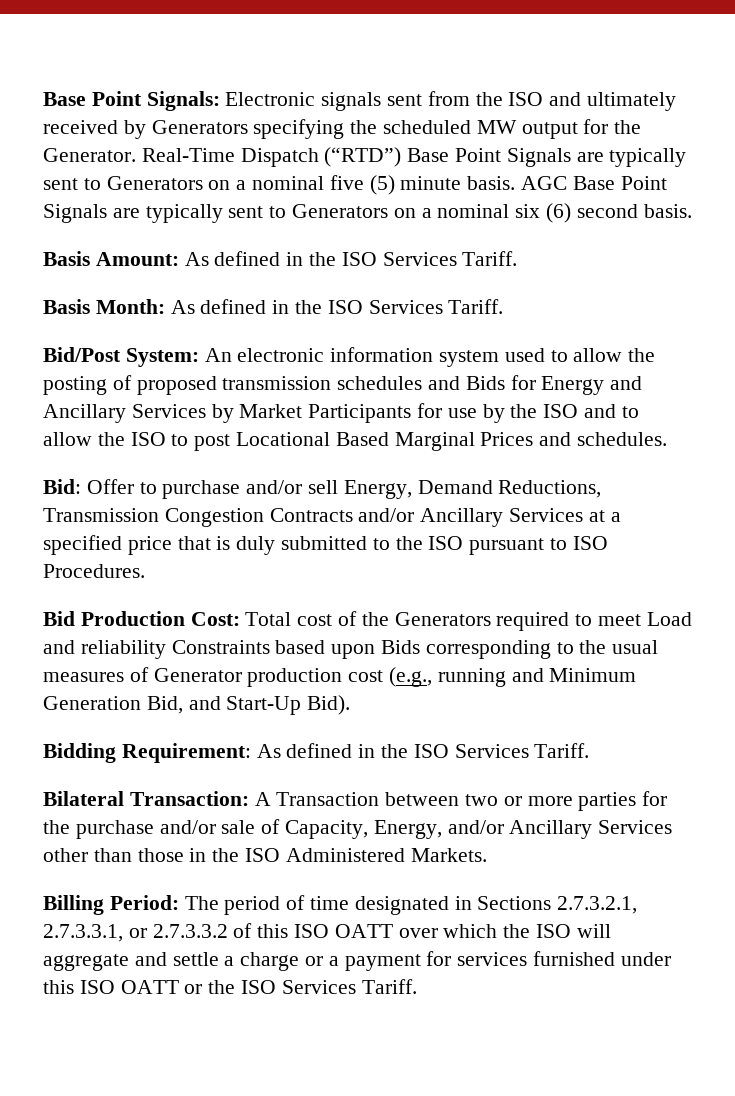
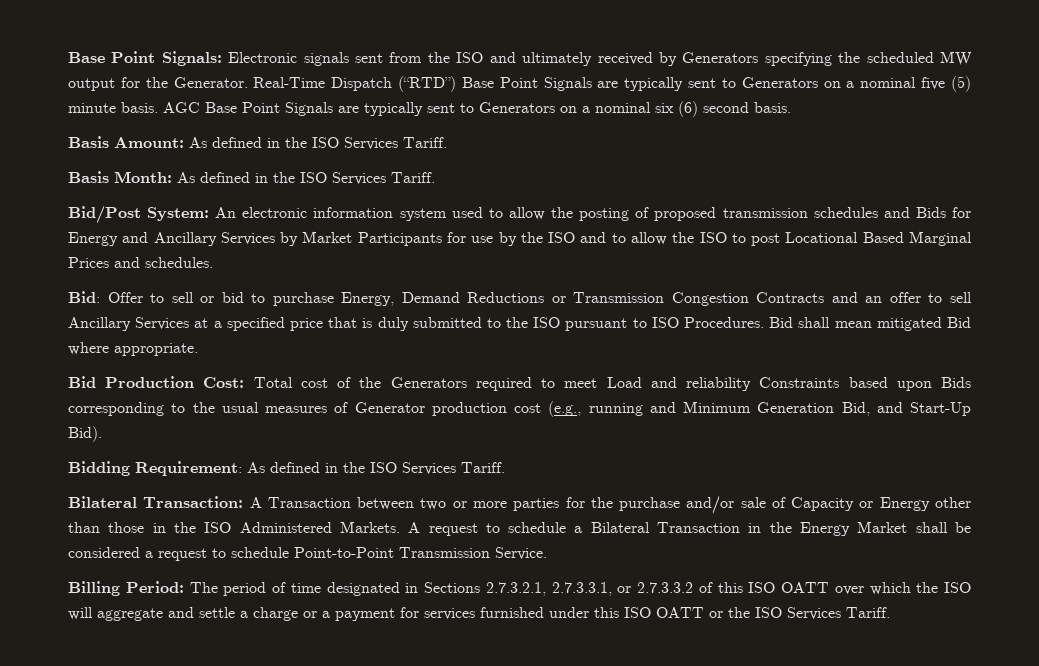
- Bid: Offer to purchase and/or sell Energy, Demand Reductions, Transmission Congestion Contracts and/or Ancillary Services at a specified price that is duly submitted to the ISO pursuant to ISO Procedures.
+ Bid: Offer to sell or bid to purchase Energy, Demand Reductions or Transmission Congestion Contracts and an offer to sell Ancillary Services at a specified price that is duly submitted to the ISO pursuant to ISO Procedures. Bid shall mean mitigated Bid where appropriate.
- Bilateral Transaction: A Transaction between two or more parties for the purchase and/or sale of Capacity, Energy, and/or Ancillary Services other than those in the ISO Administered Markets.
+ Bilateral Transaction: A Transaction between two or more parties for the purchase and/or sale of Capacity or Energy other than those in the ISO Administered Markets. A request to schedule a Bilateral Transaction in the Energy Market shall be considered a request to schedule Point-to-Point Transmission Service.

